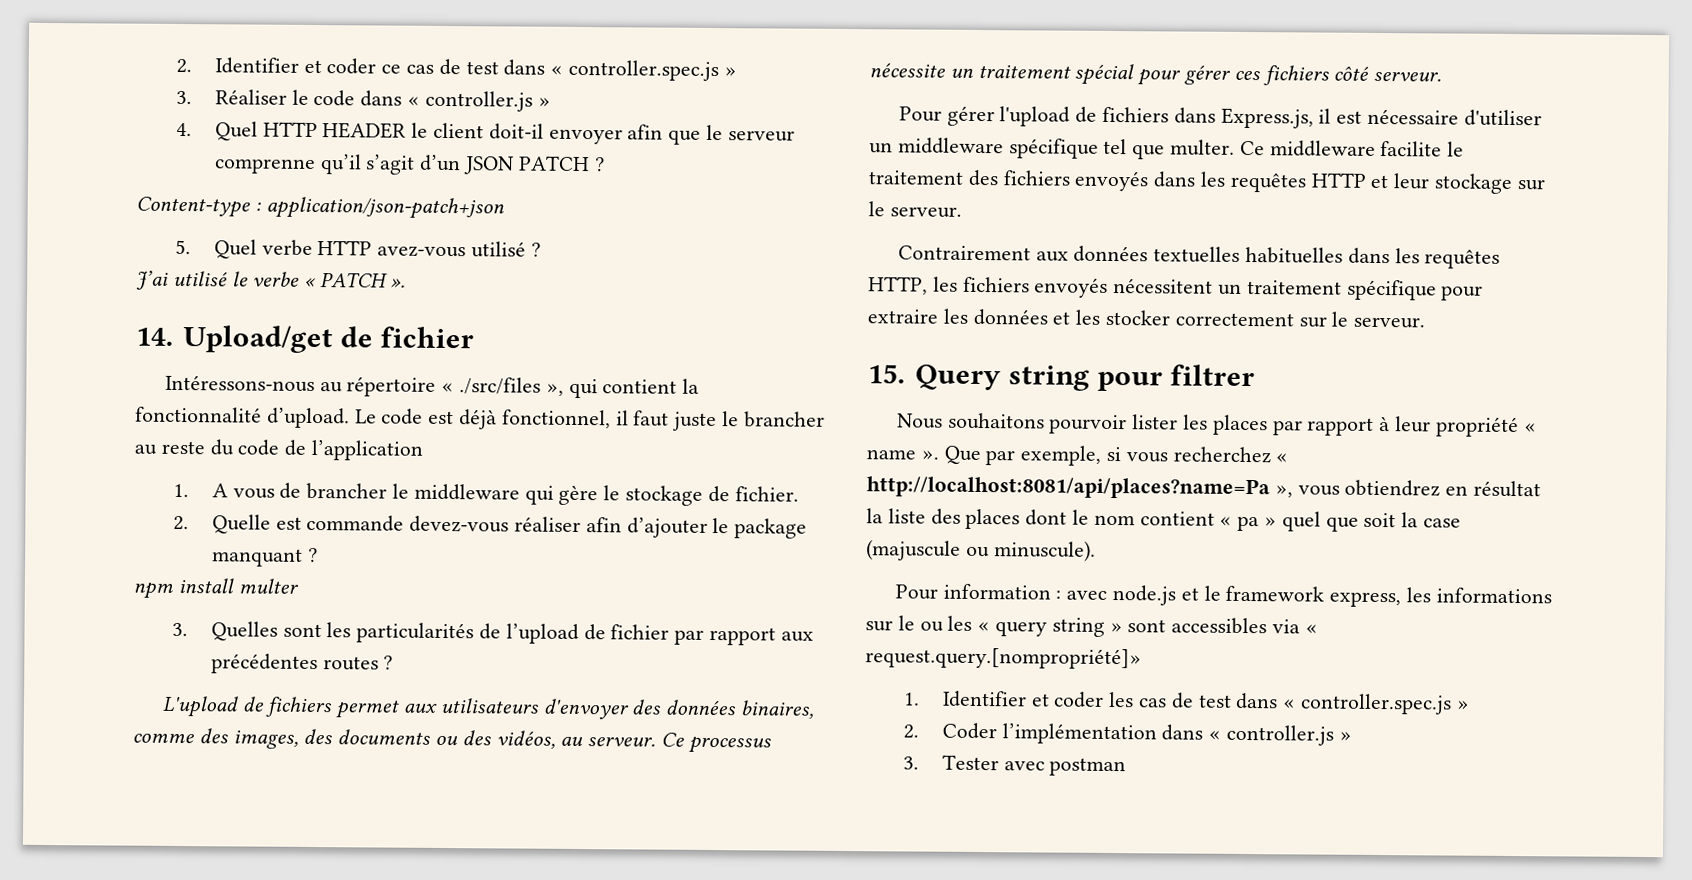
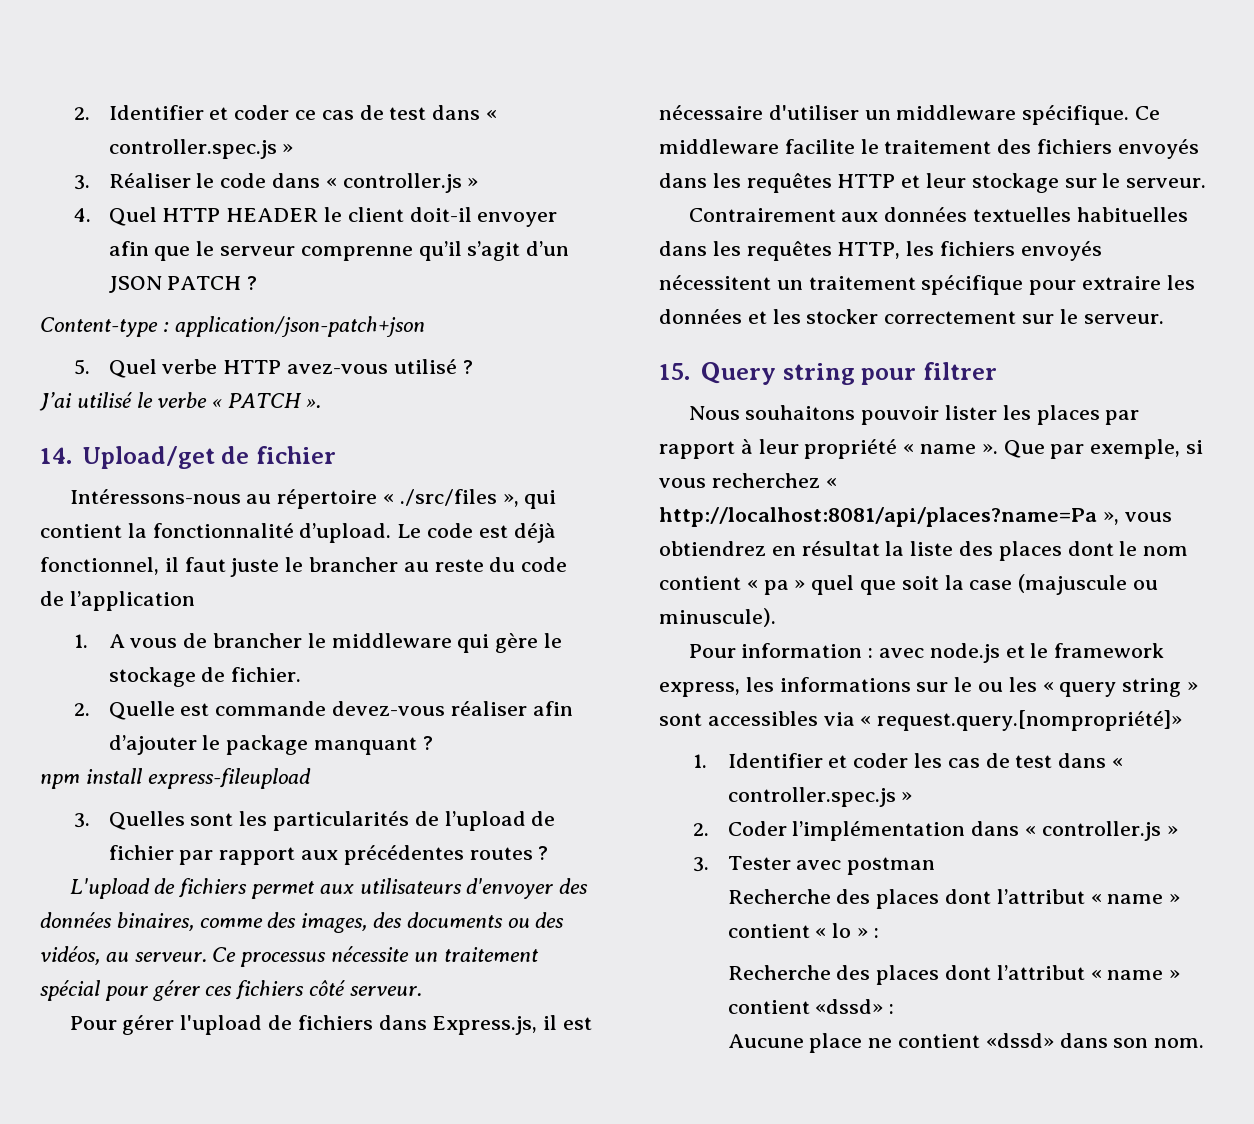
- npm install multer
+ npm install express-fileupload
- Pour gérer l'upload de fichiers dans Express.js, il est nécessaire d'utiliser un middleware spécifique tel que multer.
+ Pour gérer l'upload de fichiers dans Express.js, il est nécessaire d'utiliser un middleware spécifique.
- Nous souhaitons pourvoir lister les places par rapport à leur propriété « name ».
+ Nous souhaitons pouvoir lister les places par rapport à leur propriété « name ».
+ Recherche des places dont l’attribut « name » contient « lo » :
+ Recherche des places dont l’attribut « name » contient «dssd» :
+ Aucune place ne contient «dssd» dans son nom.

